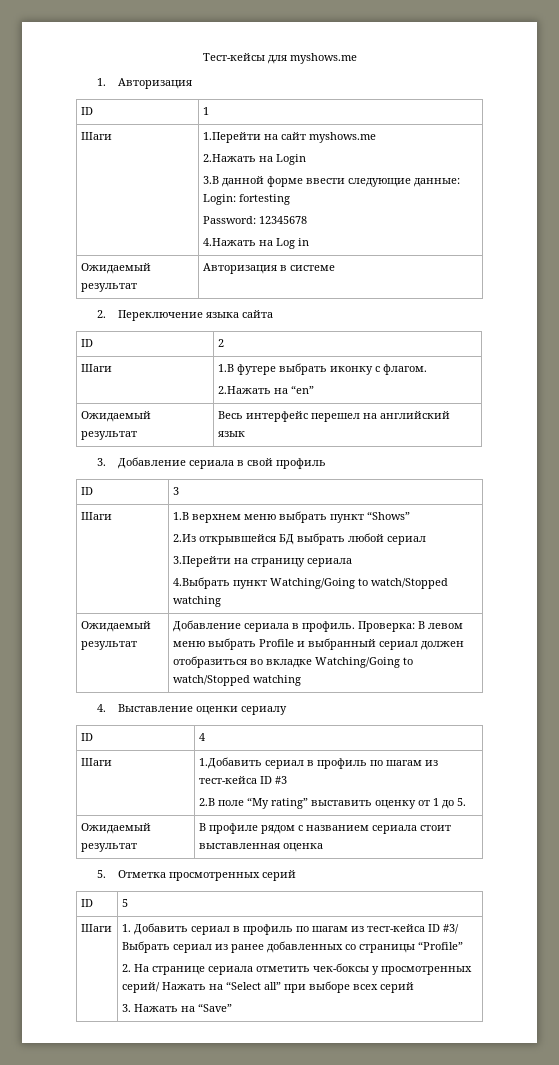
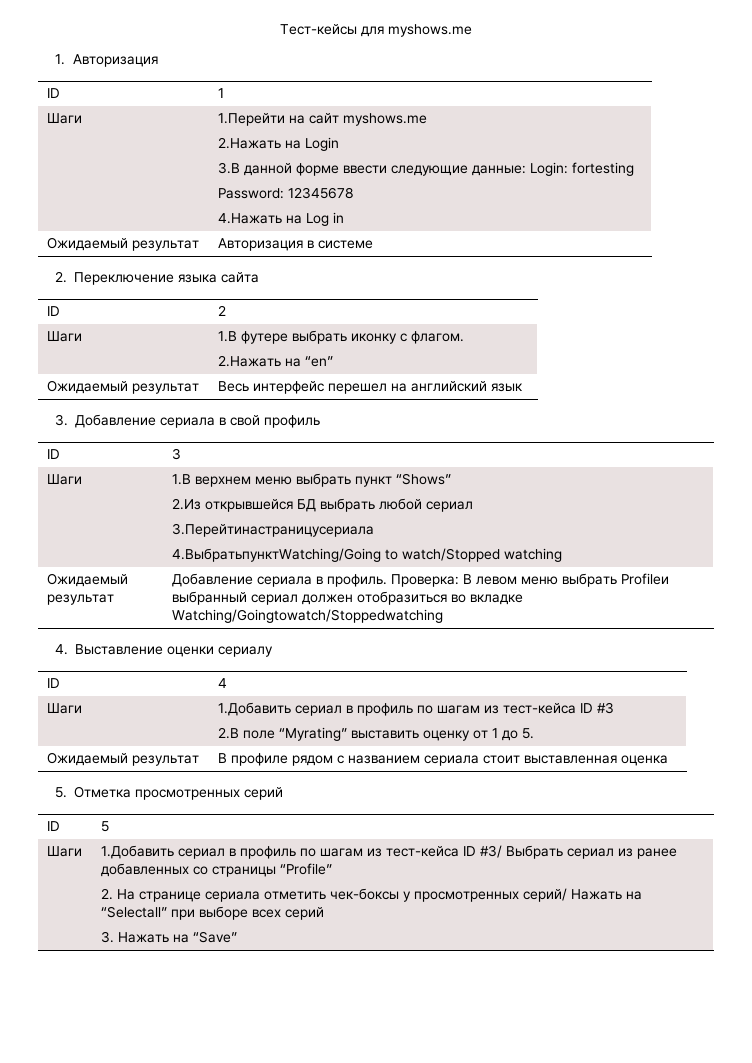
  Шаги | 1.В верхнем меню выбрать пункт “Shows”
  2.Из открывшейся БД выбрать любой сериал
- 3.Перейти на страницу сериала
- 4.Выбрать пункт Watching/Going to watch/Stopped watching
+ 3.Перейтинастраницусериала
+ 4.ВыбратьпунктWatching/Going to watch/Stopped watching
- Ожидаемый результат | Добавление сериала в профиль. Проверка: В левом меню выбрать Profile и выбранный сериал должен отобразиться во вкладке Watching/Going to watch/Stopped watching
+ Ожидаемый результат | Добавление сериала в профиль. Проверка: В левом меню выбрать Profileи выбранный сериал должен отобразиться во вкладке Watching/Goingtowatch/Stoppedwatching
  Шаги | 1.Добавить сериал в профиль по шагам из тест-кейса ID #3
- 2.В поле “My rating” выставить оценку от 1 до 5.
+ 2.В поле “Myrating” выставить оценку от 1 до 5.
- 1. Добавить сериал в профиль по шагам из тест-кейса ID #3/ Выбрать сериал из ранее добавленных со страницы “Profile”
+ 1.Добавить сериал в профиль по шагам из тест-кейса ID #3/ Выбрать сериал из ранее добавленных со страницы “Profile”
- 2. На странице сериала отметить чек-боксы у просмотренных серий/ Нажать на “Select all” при выборе всех серий
+ 2. На странице сериала отметить чек-боксы у просмотренных серий/ Нажать на “Selectall” при выборе всех серий

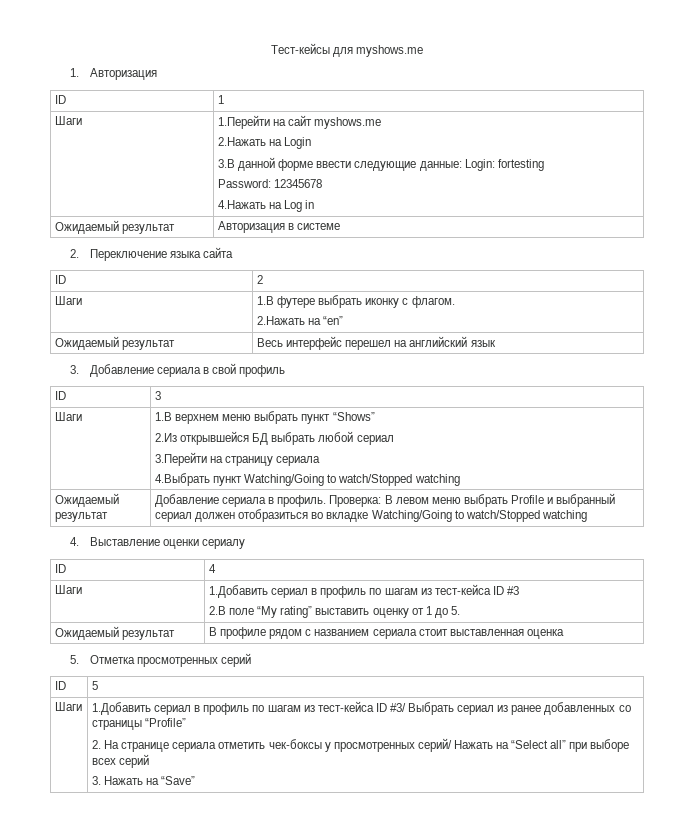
  Шаги | 1.В верхнем меню выбрать пункт “Shows”
  2.Из открывшейся БД выбрать любой сериал
- 3.Перейтинастраницусериала
- 4.ВыбратьпунктWatching/Going to watch/Stopped watching
+ 3.Перейти на страницу сериала
+ 4.Выбрать пункт Watching/Going to watch/Stopped watching
- Ожидаемый результат | Добавление сериала в профиль. Проверка: В левом меню выбрать Profileи выбранный сериал должен отобразиться во вкладке Watching/Goingtowatch/Stoppedwatching
+ Ожидаемый результат | Добавление сериала в профиль. Проверка: В левом меню выбрать Profile и выбранный сериал должен отобразиться во вкладке Watching/Going to watch/Stopped watching
  Шаги | 1.Добавить сериал в профиль по шагам из тест-кейса ID #3
- 2.В поле “Myrating” выставить оценку от 1 до 5.
+ 2.В поле “My rating” выставить оценку от 1 до 5.
  Шаги | 1.Добавить сериал в профиль по шагам из тест-кейса ID #3/ Выбрать сериал из ранее добавленных со страницы “Profile”
- 2. На странице сериала отметить чек-боксы у просмотренных серий/ Нажать на “Selectall” при выборе всех серий
+ 2. На странице сериала отметить чек-боксы у просмотренных серий/ Нажать на “Select all” при выборе всех серий

